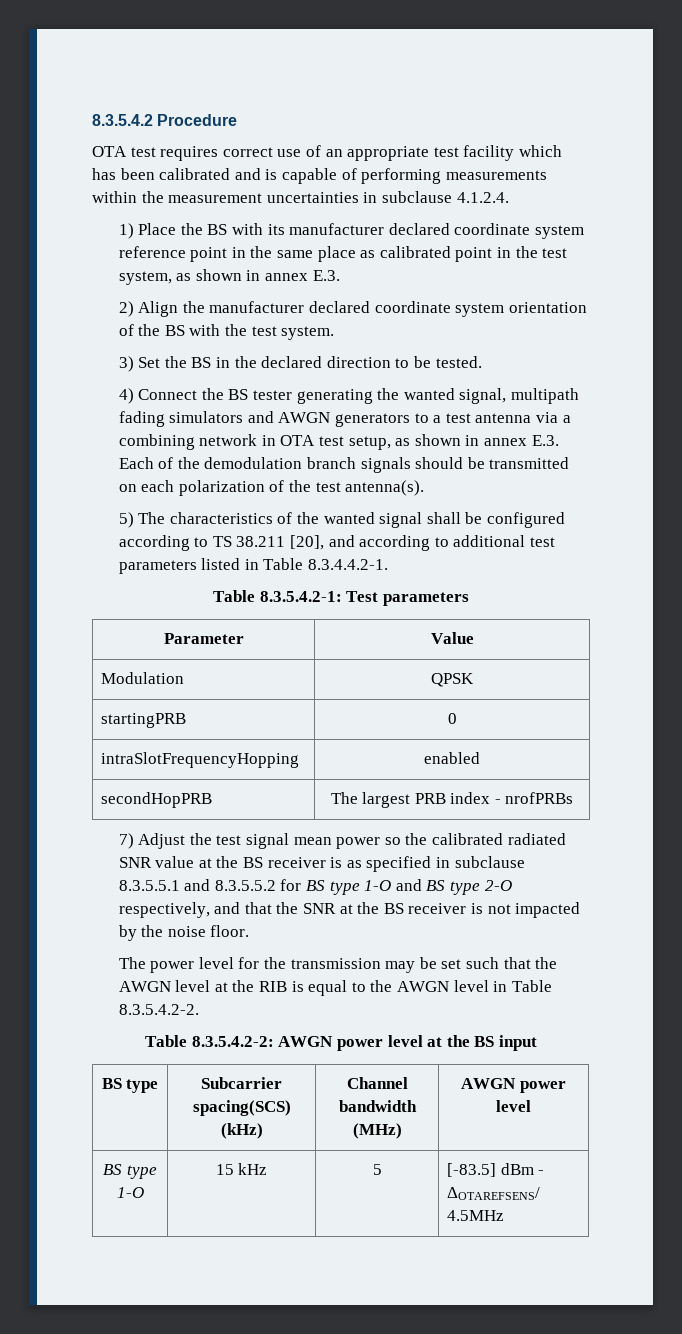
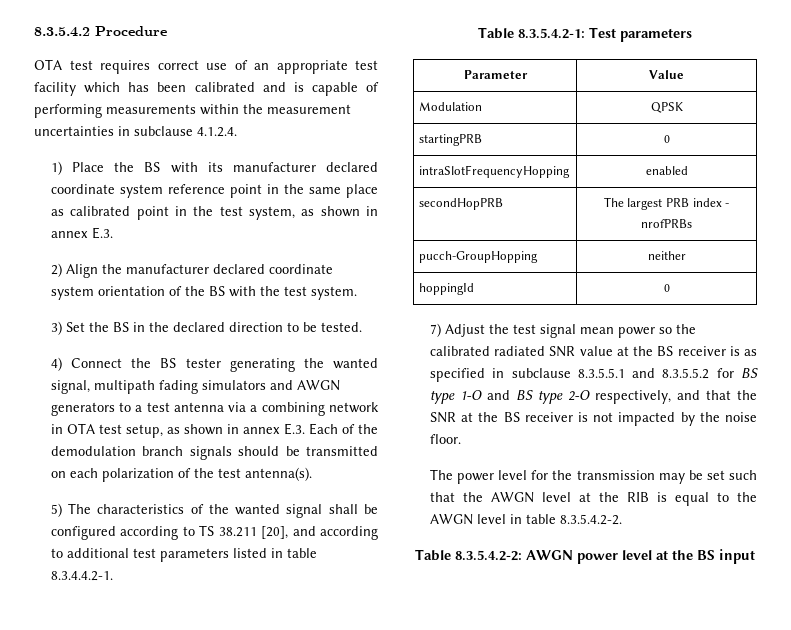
- 5) The characteristics of the wanted signal shall be configured according to TS 38.211 [20], and according to additional test parameters listed in Table 8.3.4.4.2-1.
+ 5) The characteristics of the wanted signal shall be configured according to TS 38.211 [20], and according to additional test parameters listed in table 8.3.4.4.2-1.
+ pucch-GroupHopping | neither
+ hoppingId | 0
- The power level for the transmission may be set such that the AWGN level at the RIB is equal to the AWGN level in Table 8.3.5.4.2-2.
+ The power level for the transmission may be set such that the AWGN level at the RIB is equal to the AWGN level in table 8.3.5.4.2-2.
- BS type | Subcarrier spacing(SCS) (kHz) | Channel bandwidth (MHz) | AWGN power level
- BS type 1-O | 15 kHz | 5 | [-83.5] dBm - ΔOTAREFSENS/ 4.5MHz

